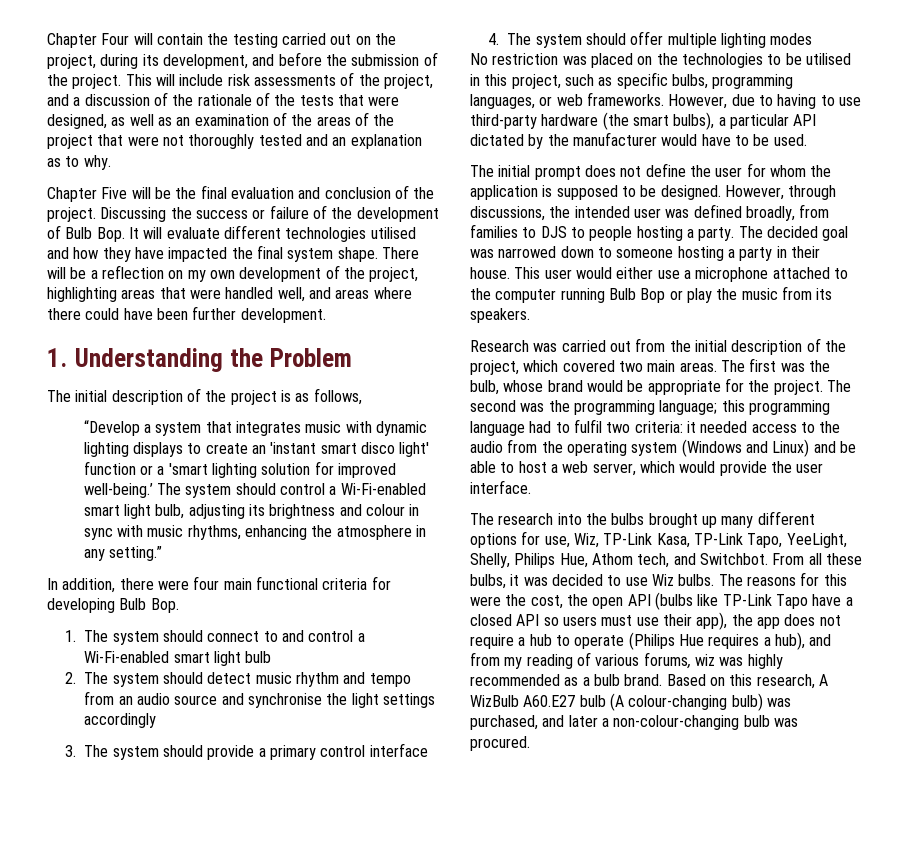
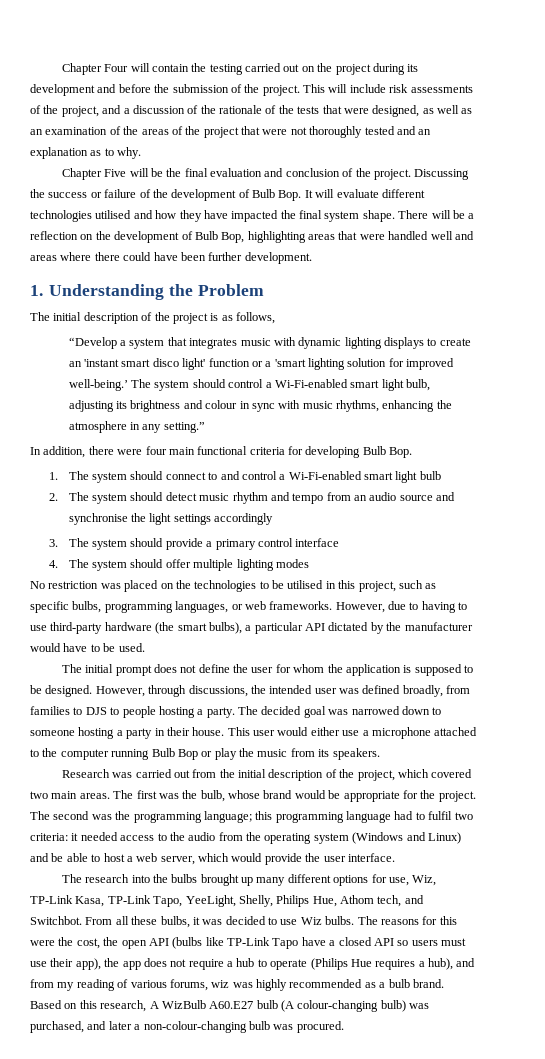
- Chapter Four will contain the testing carried out on the project, during its development, and before the submission of the project.
+ Chapter Four will contain the testing carried out on the project during its development and before the submission of the project.
- There will be a reflection on my own development of the project, highlighting areas that were handled well, and areas where there could have been further development.
+ There will be a reflection on the development of Bulb Bop, highlighting areas that were handled well and areas where there could have been further development.

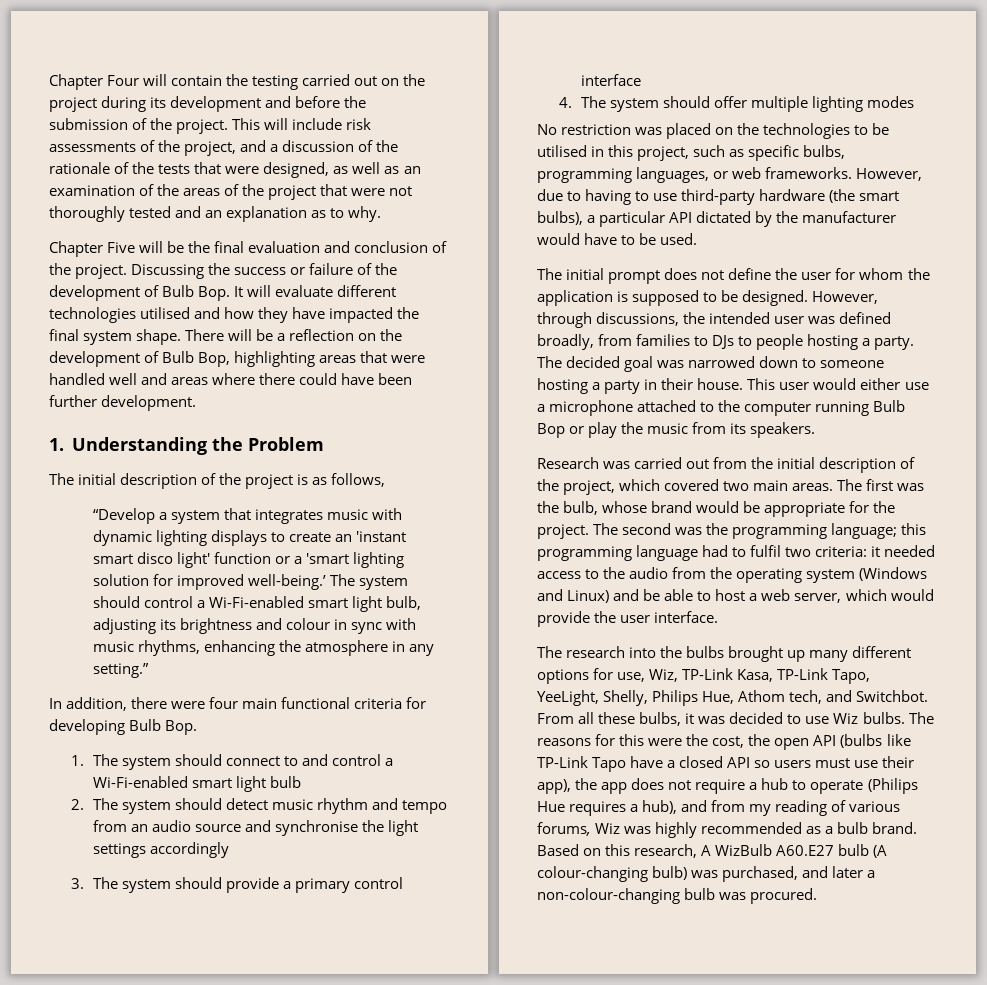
- However, through discussions, the intended user was defined broadly, from families to DJS to people hosting a party.
+ However, through discussions, the intended user was defined broadly, from families to DJs to people hosting a party.
- The reasons for this were the cost, the open API (bulbs like TP-Link Tapo have a closed API so users must use their app), the app does not require a hub to operate (Philips Hue requires a hub), and from my reading of various forums, wiz was highly recommended as a bulb brand.
+ The reasons for this were the cost, the open API (bulbs like TP-Link Tapo have a closed API so users must use their app), the app does not require a hub to operate (Philips Hue requires a hub), and from my reading of various forums, Wiz was highly recommended as a bulb brand.

